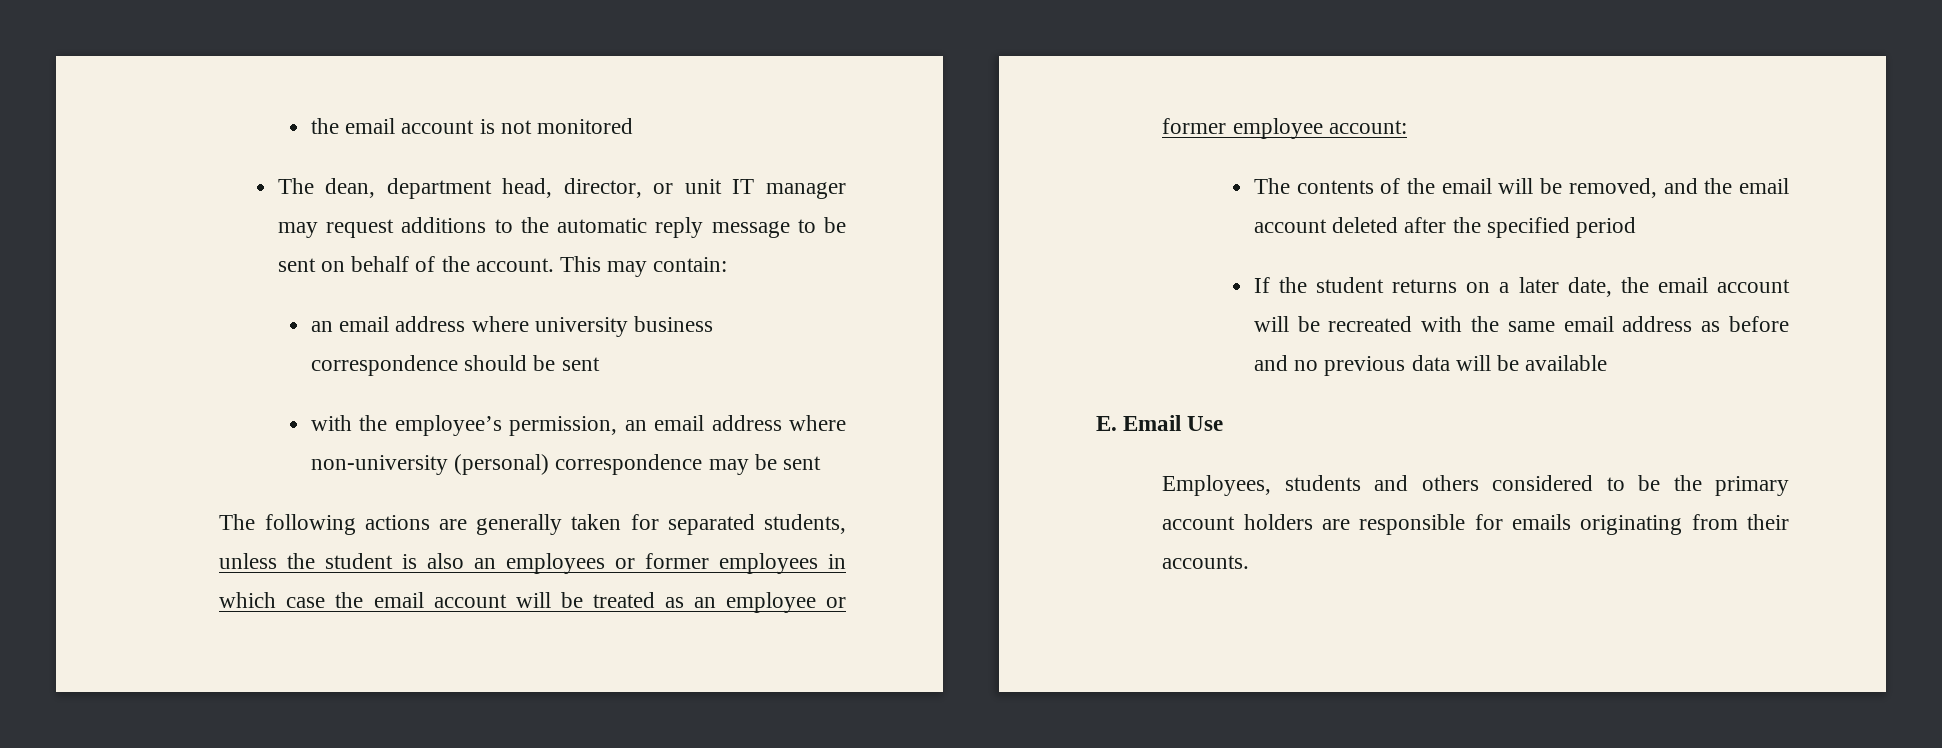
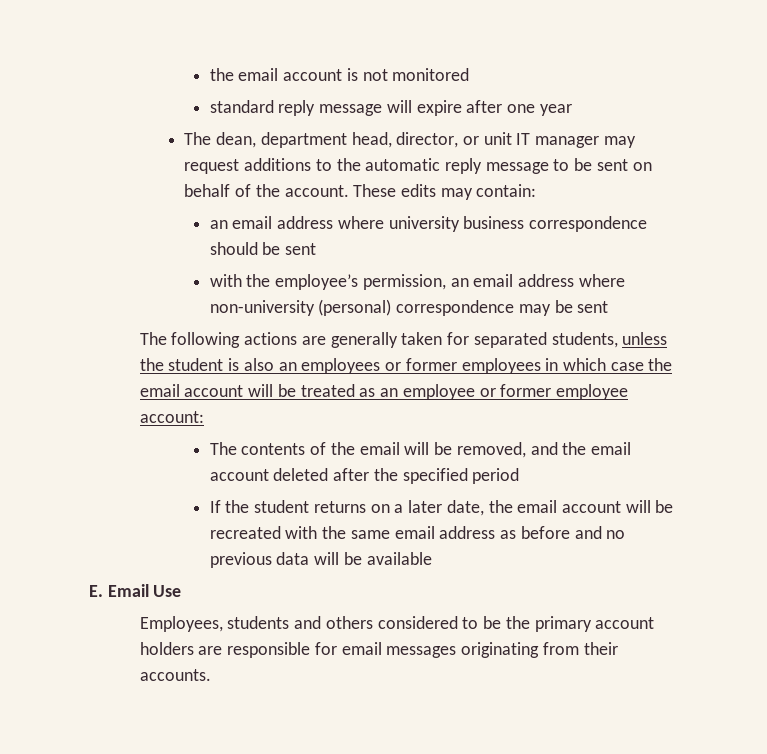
+ standard reply message will expire after one year
- This may contain:
+ These edits may contain:
- Employees, students and others considered to be the primary account holders are responsible for emails originating from their accounts.
+ Employees, students and others considered to be the primary account holders are responsible for email messages originating from their accounts.

